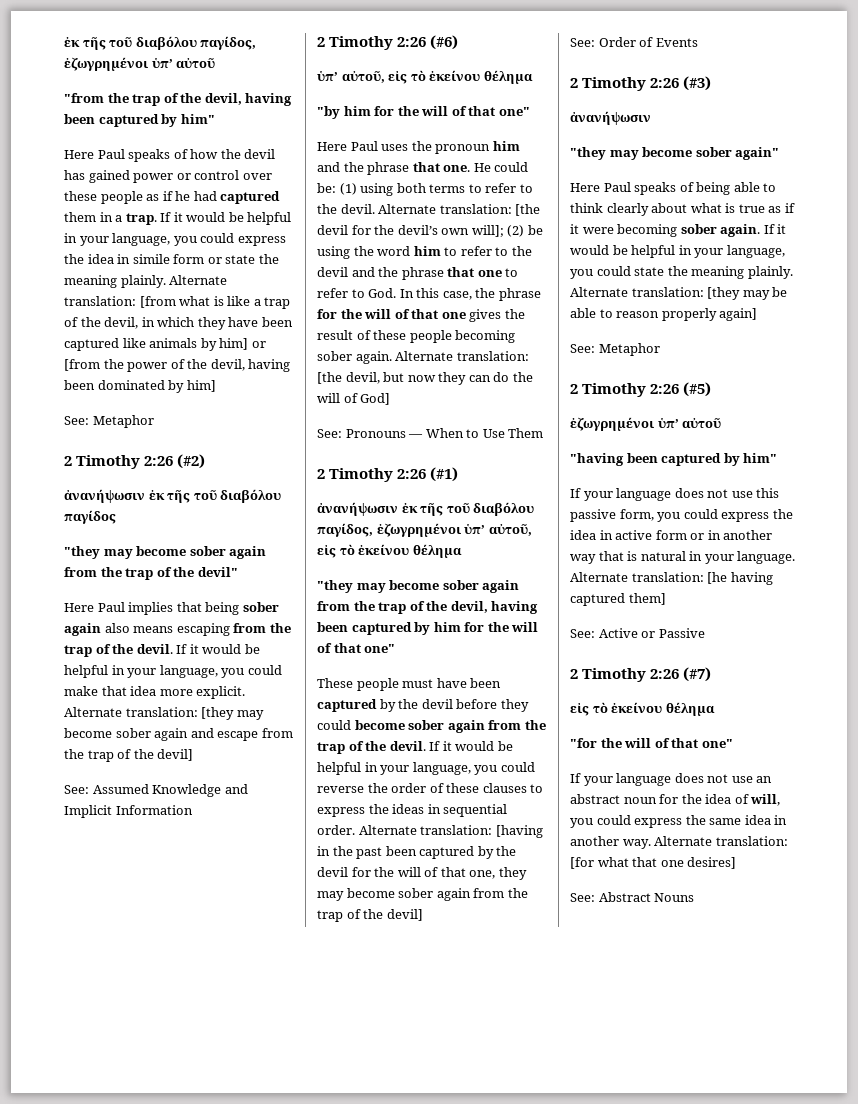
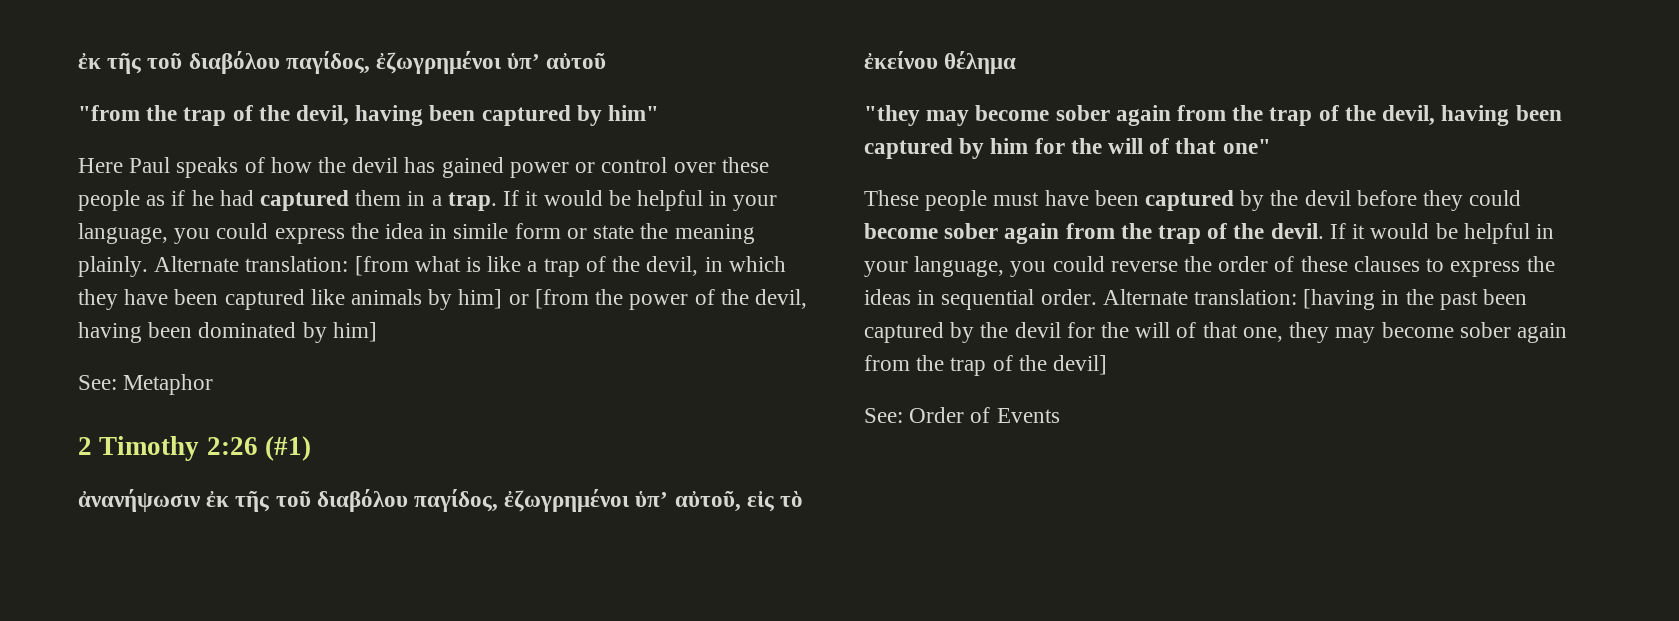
- 2 Timothy 2:26 (#2)
- ἀνανήψωσιν ἐκ τῆς τοῦ διαβόλου παγίδος
- "they may become sober again from the trap of the devil"
- Here Paul implies that being sober again also means escaping from the trap of the devil. If it would be helpful in your language, you could make that idea more explicit. Alternate translation: [they may become sober again and escape from the trap of the devil]
- See: Assumed Knowledge and Implicit Information
- 2 Timothy 2:26 (#6)
- ὑπ’ αὐτοῦ, εἰς τὸ ἐκείνου θέλημα
- "by him for the will of that one"
- Here Paul uses the pronoun him and the phrase that one. He could be: (1) using both terms to refer to the devil. Alternate translation: [the devil for the devil’s own will]; (2) be using the word him to refer to the devil and the phrase that one to refer to God. In this case, the phrase for the will of that one gives the result of these people becoming sober again. Alternate translation: [the devil, but now they can do the will of God]
- See: Pronouns — When to Use Them
- 2 Timothy 2:26 (#3)
- ἀνανήψωσιν
- "they may become sober again"
- Here Paul speaks of being able to think clearly about what is true as if it were becoming sober again. If it would be helpful in your language, you could state the meaning plainly. Alternate translation: [they may be able to reason properly again]
- See: Metaphor
- 2 Timothy 2:26 (#5)
- ἐζωγρημένοι ὑπ’ αὐτοῦ
- "having been captured by him"
- If your language does not use this passive form, you could express the idea in active form or in another way that is natural in your language. Alternate translation: [he having captured them]
- See: Active or Passive
- 2 Timothy 2:26 (#7)
- εἰς τὸ ἐκείνου θέλημα
- "for the will of that one"
- If your language does not use an abstract noun for the idea of will, you could express the same idea in another way. Alternate translation: [for what that one desires]
- See: Abstract Nouns

